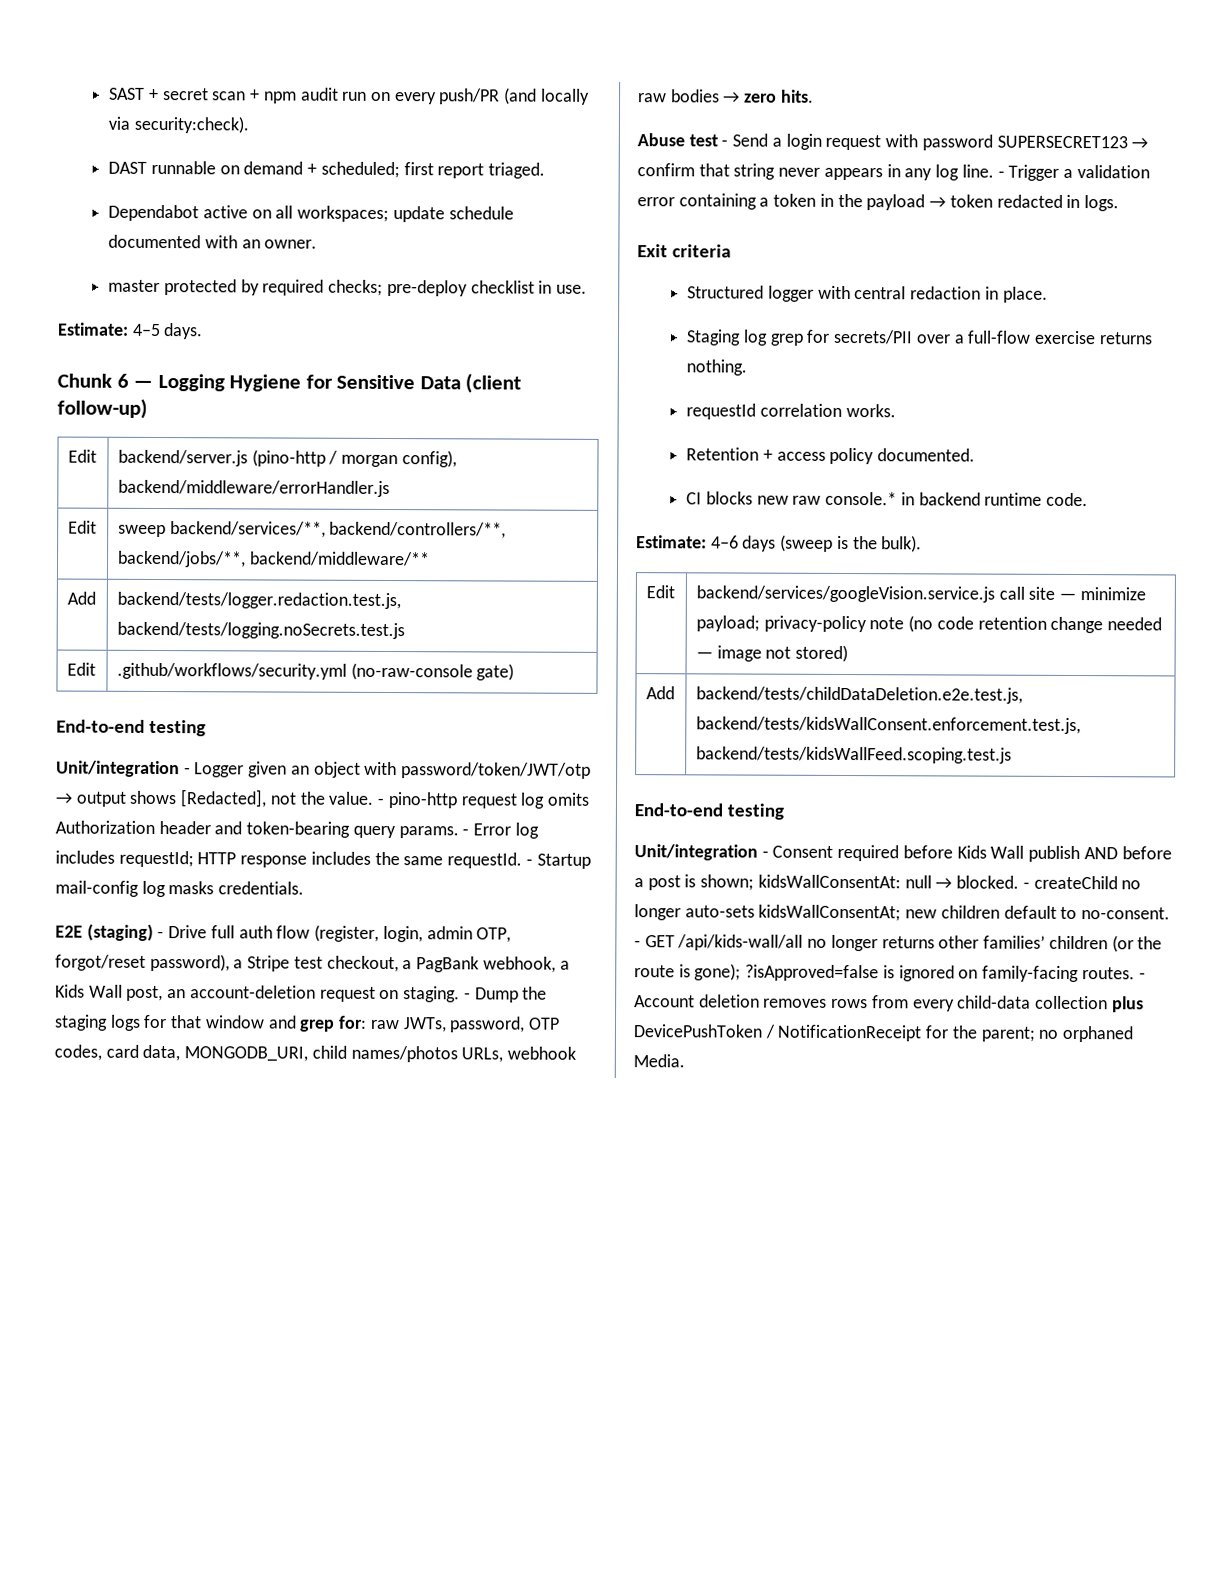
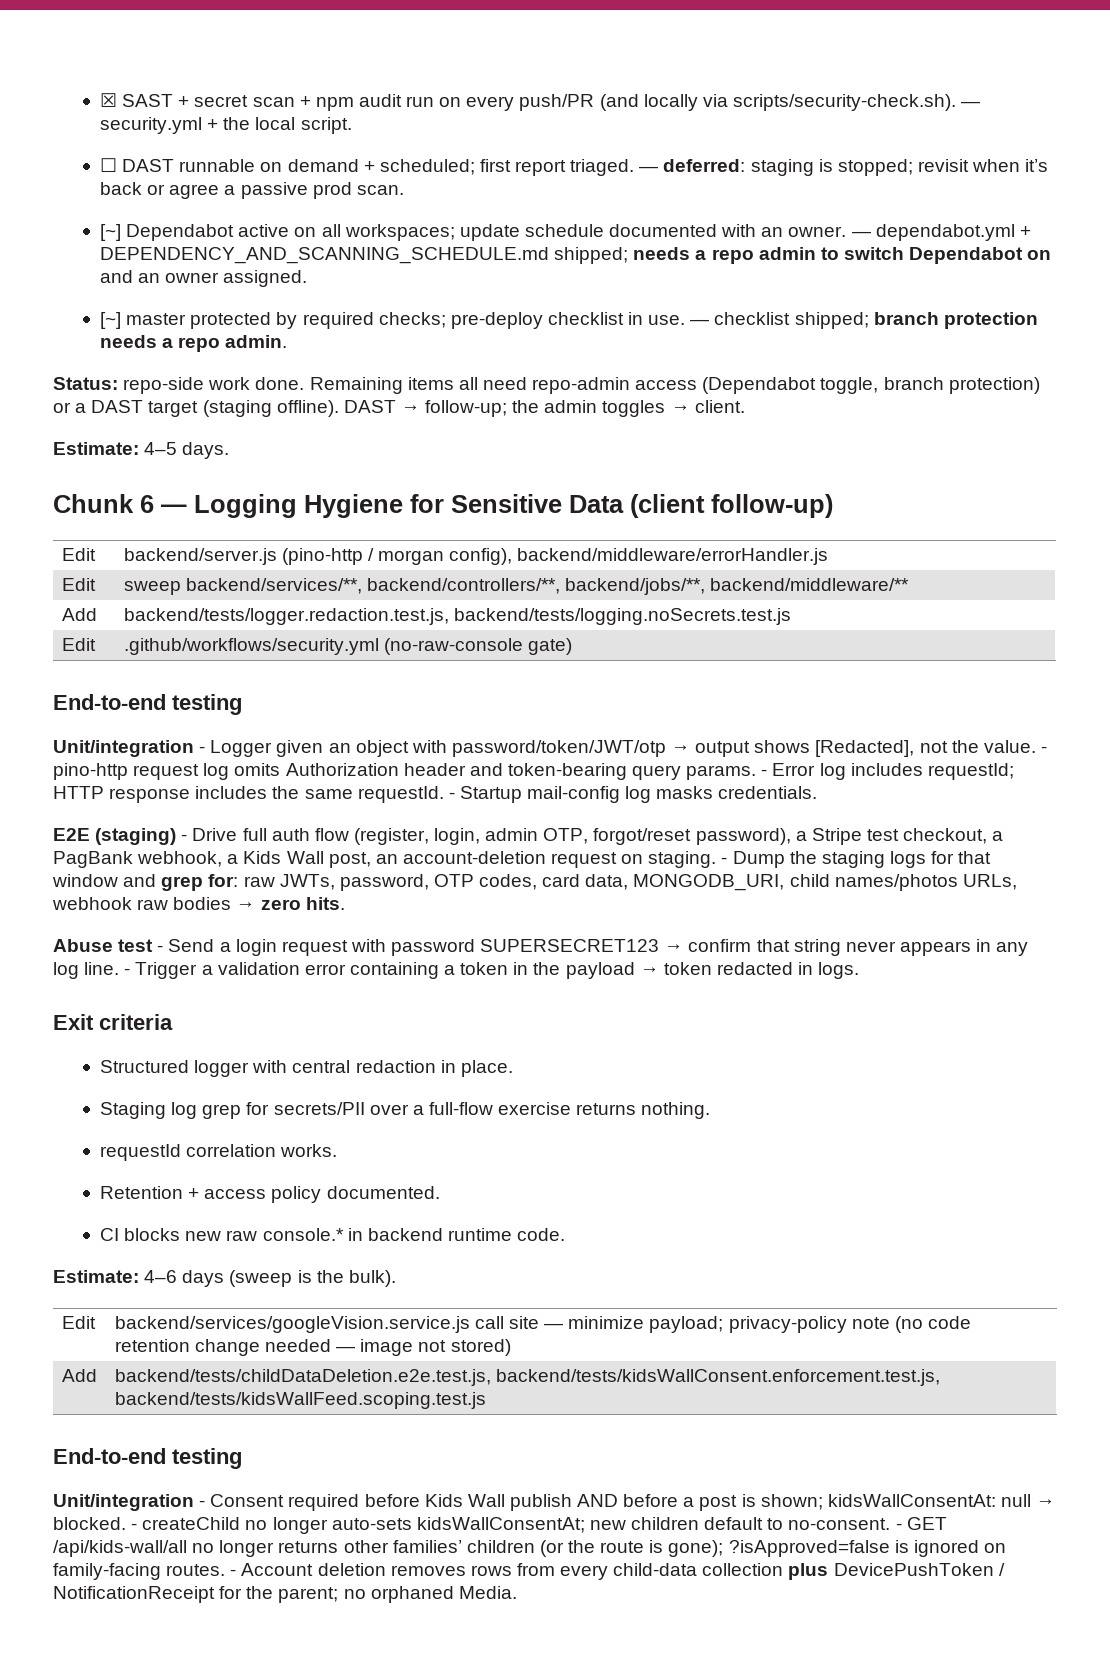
- SAST + secret scan + npm audit run on every push/PR (and locally via security:check).
- DAST runnable on demand + scheduled; first report triaged.
- Dependabot active on all workspaces; update schedule documented with an owner.
- master protected by required checks; pre-deploy checklist in use.
+ ☒ SAST + secret scan + npm audit run on every push/PR (and locally via scripts/security-check.sh). — security.yml + the local script.
+ ☐ DAST runnable on demand + scheduled; first report triaged. — deferred: staging is stopped; revisit when it’s back or agree a passive prod scan.
+ [~] Dependabot active on all workspaces; update schedule documented with an owner. — dependabot.yml + DEPENDENCY_AND_SCANNING_SCHEDULE.md shipped; needs a repo admin to switch Dependabot on and an owner assigned.
+ [~] master protected by required checks; pre-deploy checklist in use. — checklist shipped; branch protection needs a repo admin.
+ Status: repo-side work done. Remaining items all need repo-admin access (Dependabot toggle, branch protection) or a DAST target (staging offline). DAST → follow-up; the admin toggles → client.

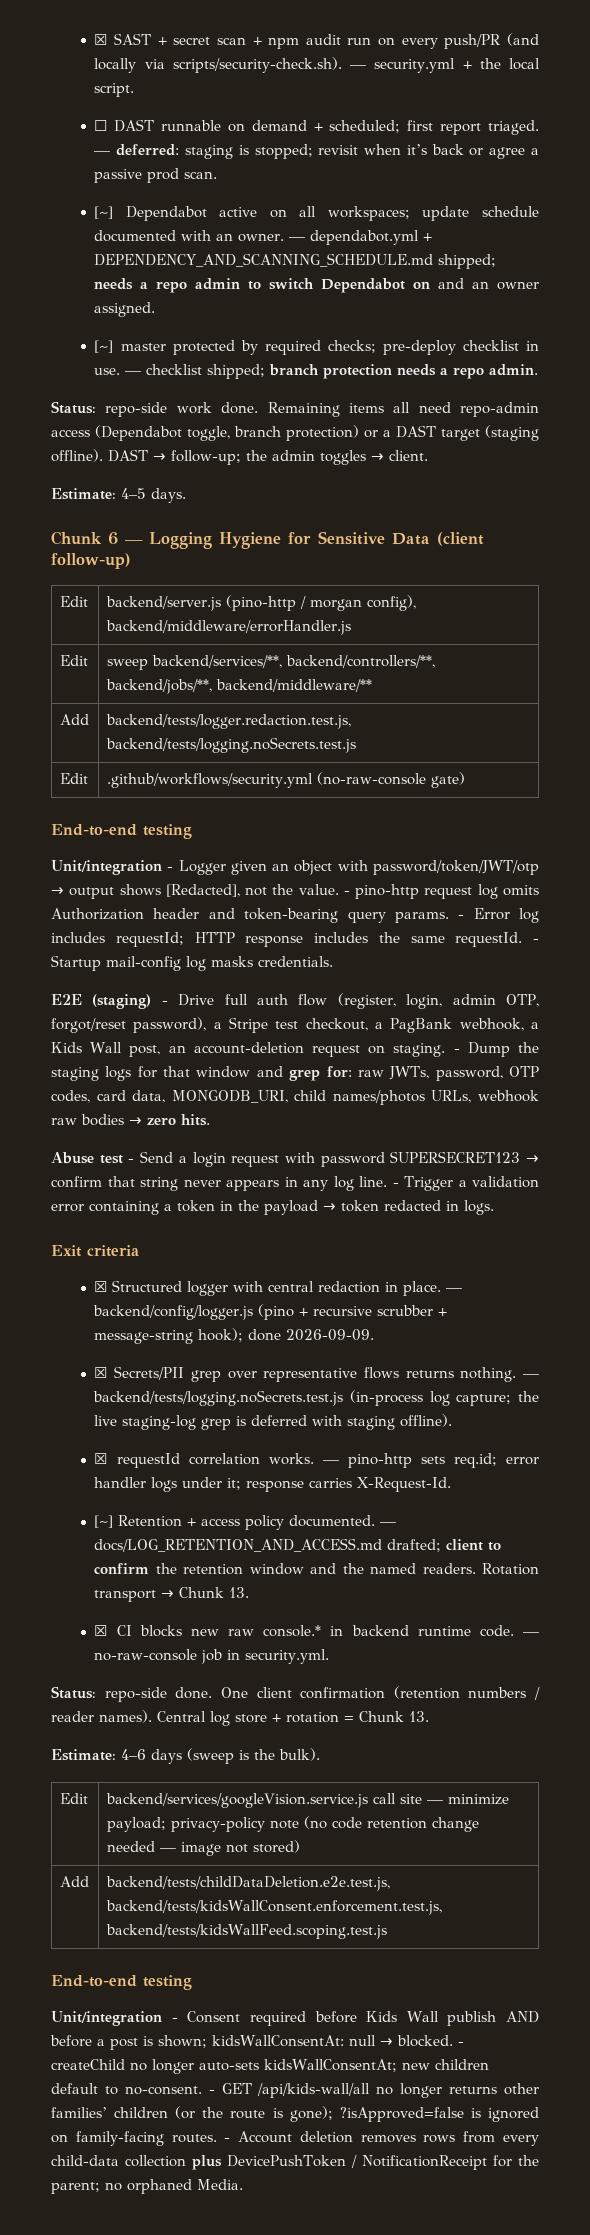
- Structured logger with central redaction in place.
- Staging log grep for secrets/PII over a full-flow exercise returns nothing.
- requestId correlation works.
- Retention + access policy documented.
- CI blocks new raw console.* in backend runtime code.
+ ☒ Structured logger with central redaction in place. — backend/config/logger.js (pino + recursive scrubber + message-string hook); done 2026-09-09.
+ ☒ Secrets/PII grep over representative flows returns nothing. — backend/tests/logging.noSecrets.test.js (in-process log capture; the live staging-log grep is deferred with staging offline).
+ ☒ requestId correlation works. — pino-http sets req.id; error handler logs under it; response carries X-Request-Id.
+ [~] Retention + access policy documented. — docs/LOG_RETENTION_AND_ACCESS.md drafted; client to confirm the retention window and the named readers. Rotation transport → Chunk 13.
+ ☒ CI blocks new raw console.* in backend runtime code. — no-raw-console job in security.yml.
+ Status: repo-side done. One client confirmation (retention numbers / reader names). Central log store + rotation = Chunk 13.

